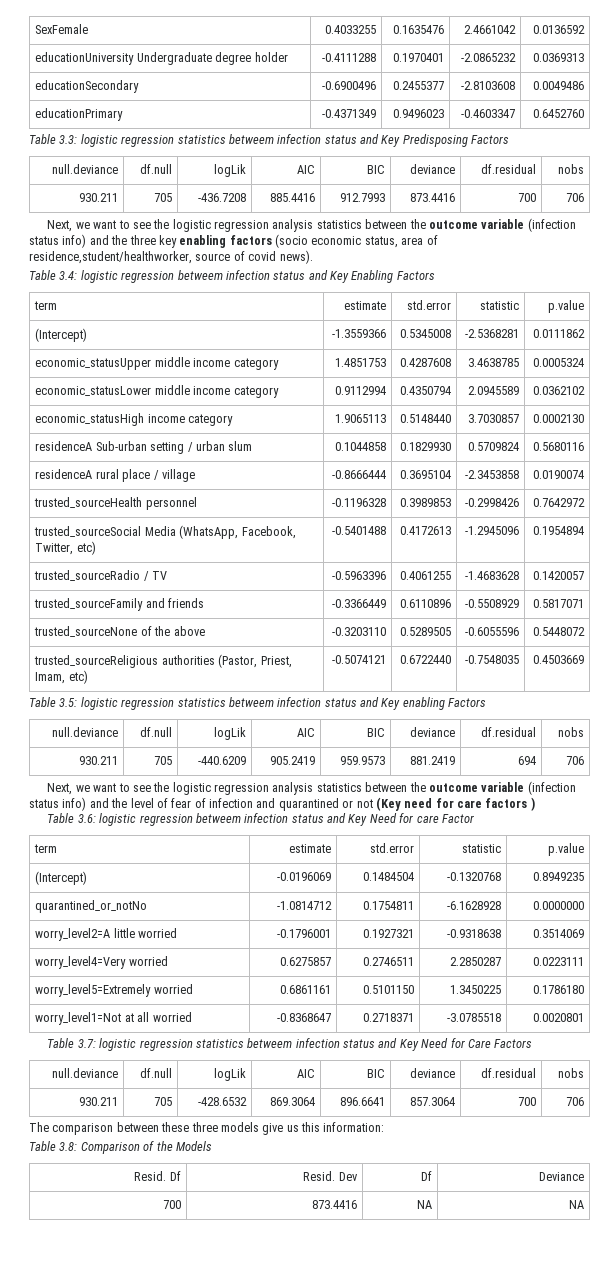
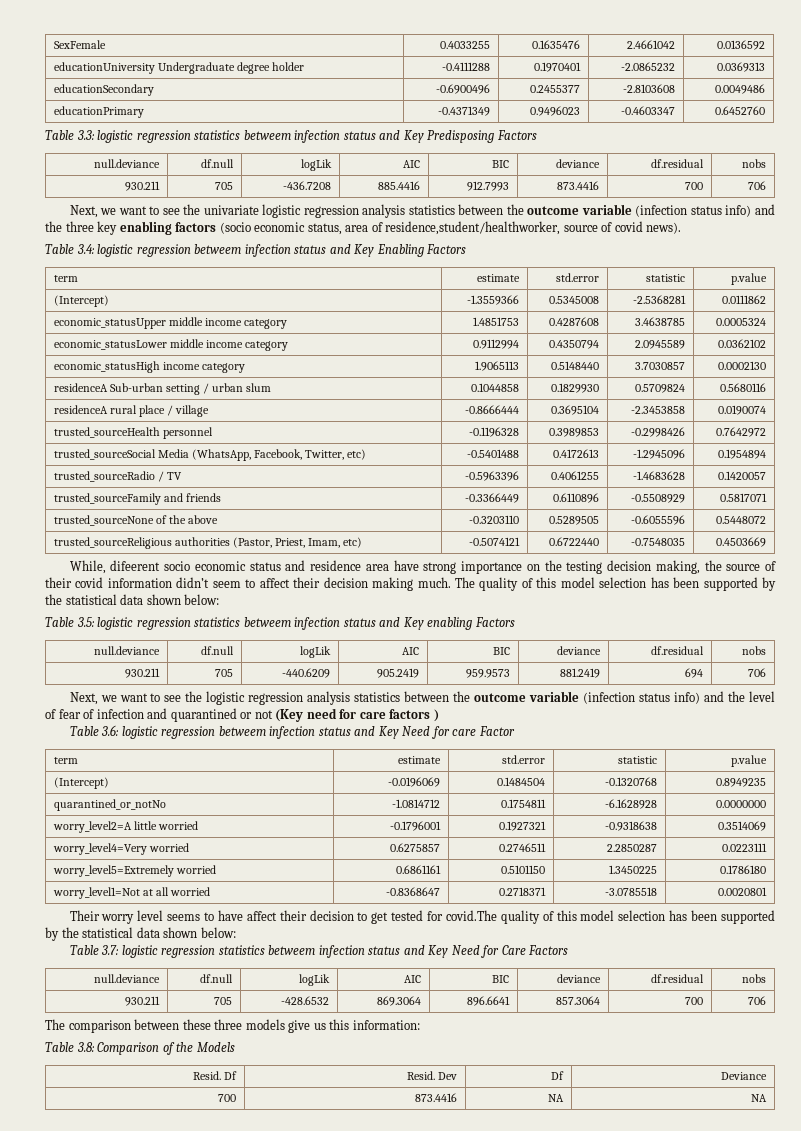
- Next, we want to see the logistic regression analysis statistics between the outcome variable (infection status info) and the three key enabling factors (socio economic status, area of residence,student/healthworker, source of covid news).
+ Next, we want to see the univariate logistic regression analysis statistics between the outcome variable (infection status info) and the three key enabling factors (socio economic status, area of residence,student/healthworker, source of covid news).
+ While, difeerent socio economic status and residence area have strong importance on the testing decision making, the source of their covid information didn’t seem to affect their decision making much. The quality of this model selection has been supported by the statistical data shown below:
+ Their worry level seems to have affect their decision to get tested for covid.The quality of this model selection has been supported by the statistical data shown below:

